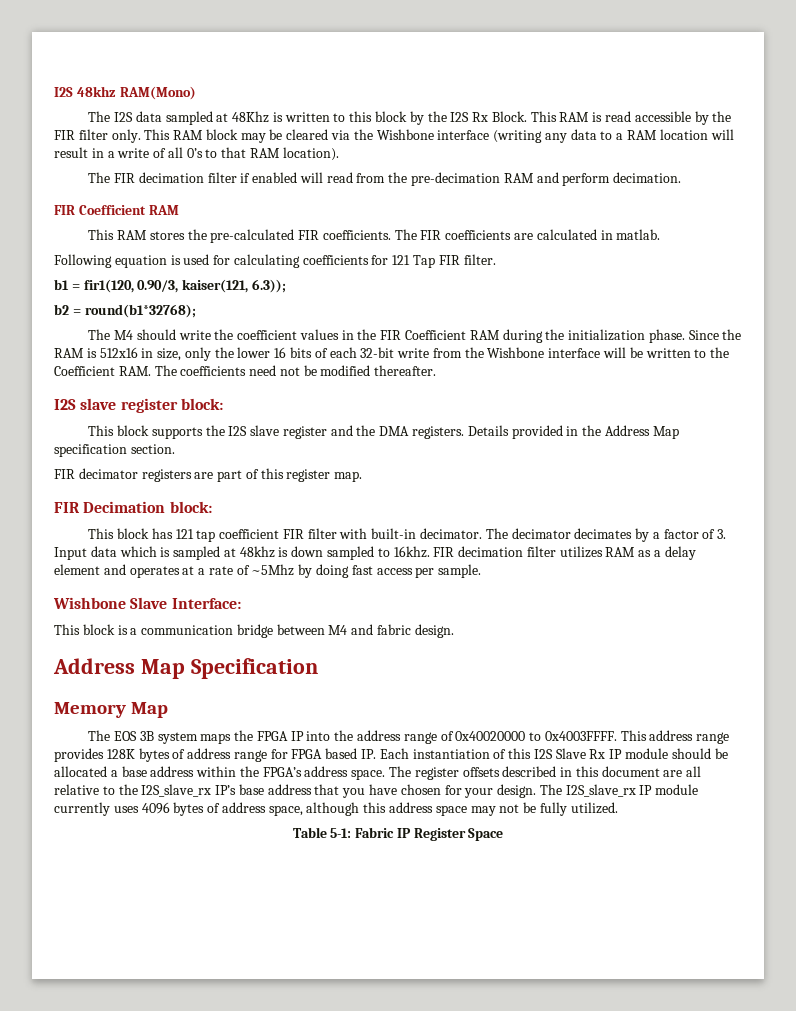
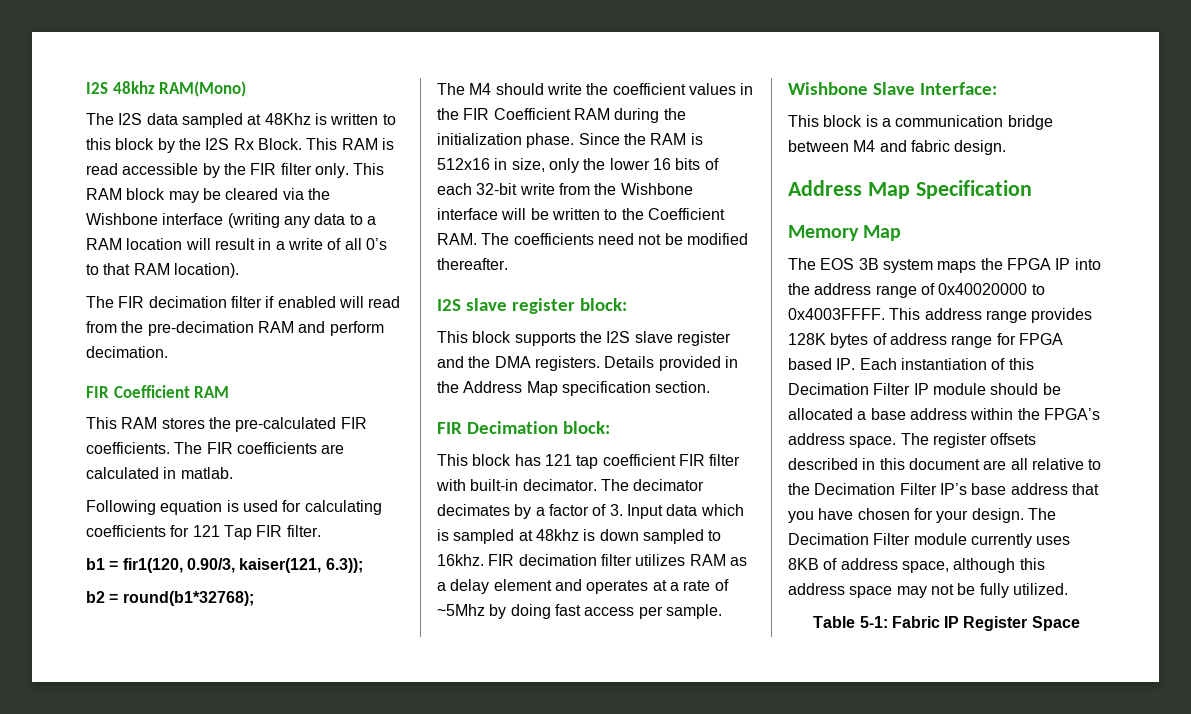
- FIR decimator registers are part of this register map.
- This address range provides 128K bytes of address range for FPGA based IP. Each instantiation of this I2S Slave Rx IP module should be allocated a base address within the FPGA’s address space.
+ This address range provides 128K bytes of address range for FPGA based IP. Each instantiation of this Decimation Filter IP module should be allocated a base address within the FPGA’s address space.
- The register offsets described in this document are all relative to the I2S_slave_rx IP’s base address that you have chosen for your design.
+ The register offsets described in this document are all relative to the Decimation Filter IP’s base address that you have chosen for your design.
- The I2S_slave_rx IP module currently uses 4096 bytes of address space, although this address space may not be fully utilized.
+ The Decimation Filter module currently uses 8KB of address space, although this address space may not be fully utilized.

